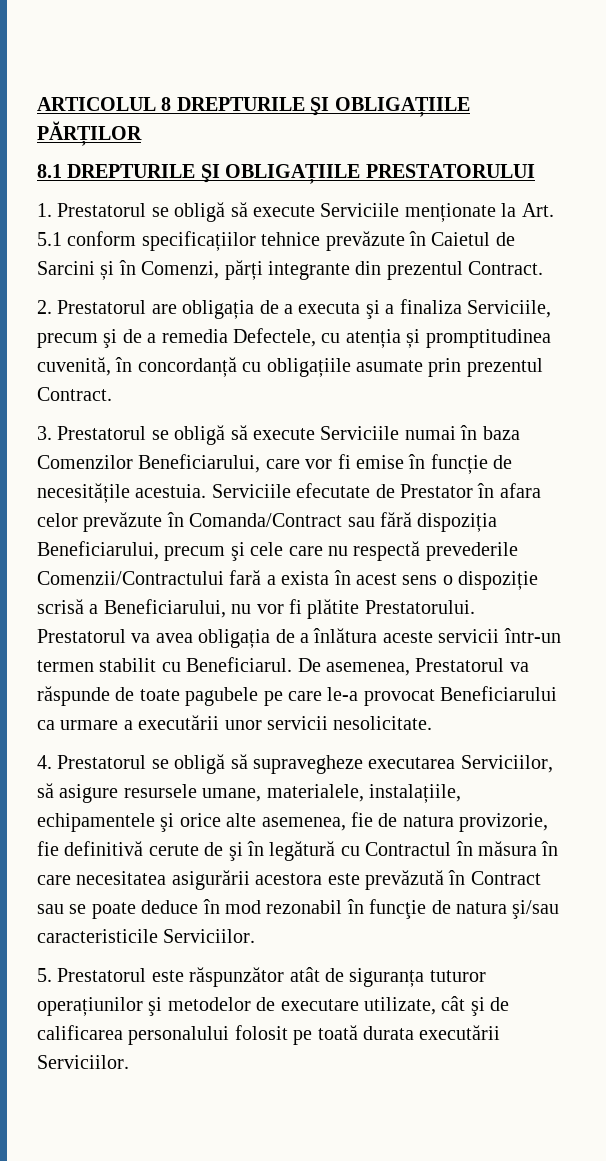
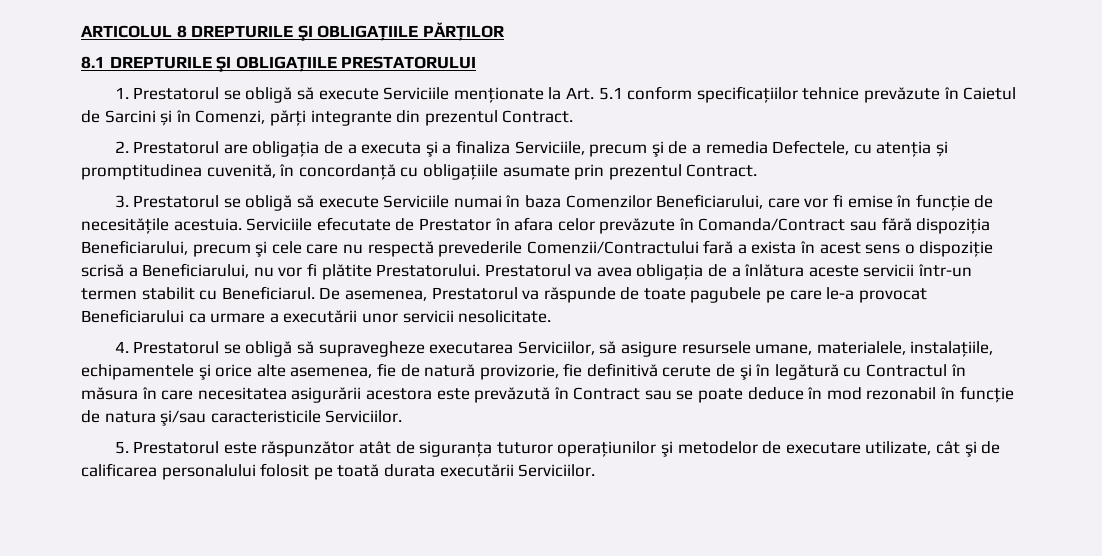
- 4. Prestatorul se obligă să supravegheze executarea Serviciilor, să asigure resursele umane, materialele, instalațiile, echipamentele şi orice alte asemenea, fie de natura provizorie, fie definitivă cerute de şi în legătură cu Contractul în măsura în care necesitatea asigurării acestora este prevăzută în Contract sau se poate deduce în mod rezonabil în funcţie de natura şi/sau caracteristicile Serviciilor.
+ 4. Prestatorul se obligă să supravegheze executarea Serviciilor, să asigure resursele umane, materialele, instalațiile, echipamentele şi orice alte asemenea, fie de natură provizorie, fie definitivă cerute de şi în legătură cu Contractul în măsura în care necesitatea asigurării acestora este prevăzută în Contract sau se poate deduce în mod rezonabil în funcţie de natura şi/sau caracteristicile Serviciilor.

